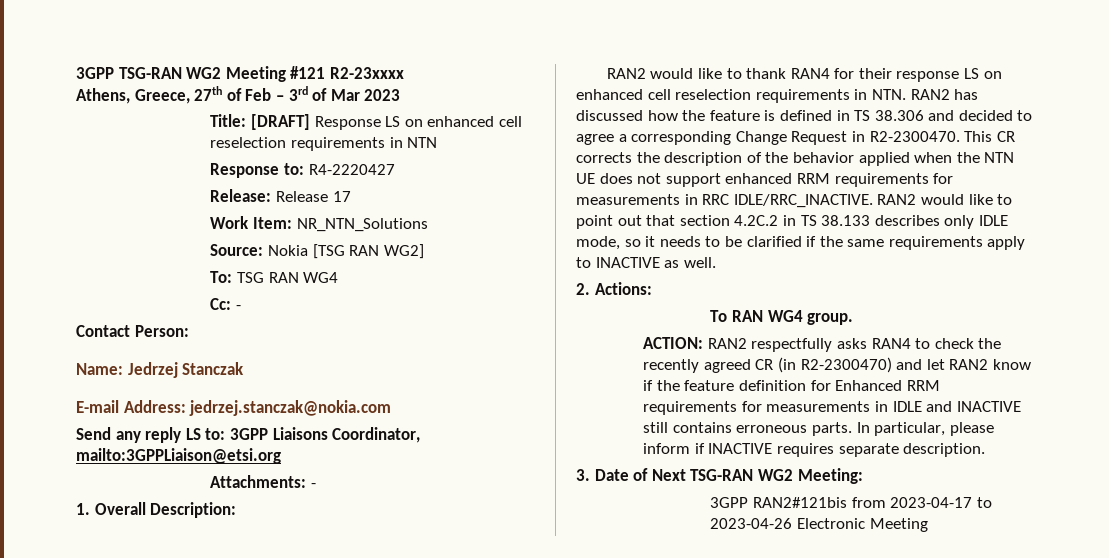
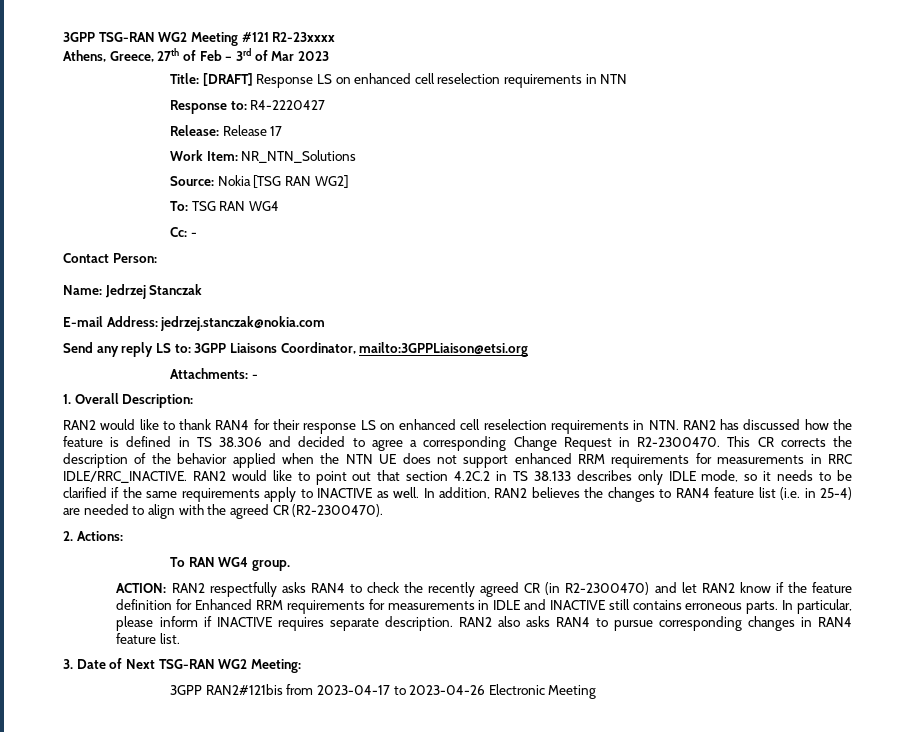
+ In addition, RAN2 believes the changes to RAN4 feature list (i.e. in 25-4) are needed to align with the agreed CR (R2-2300470).
+ RAN2 also asks RAN4 to pursue corresponding changes in RAN4 feature list.

